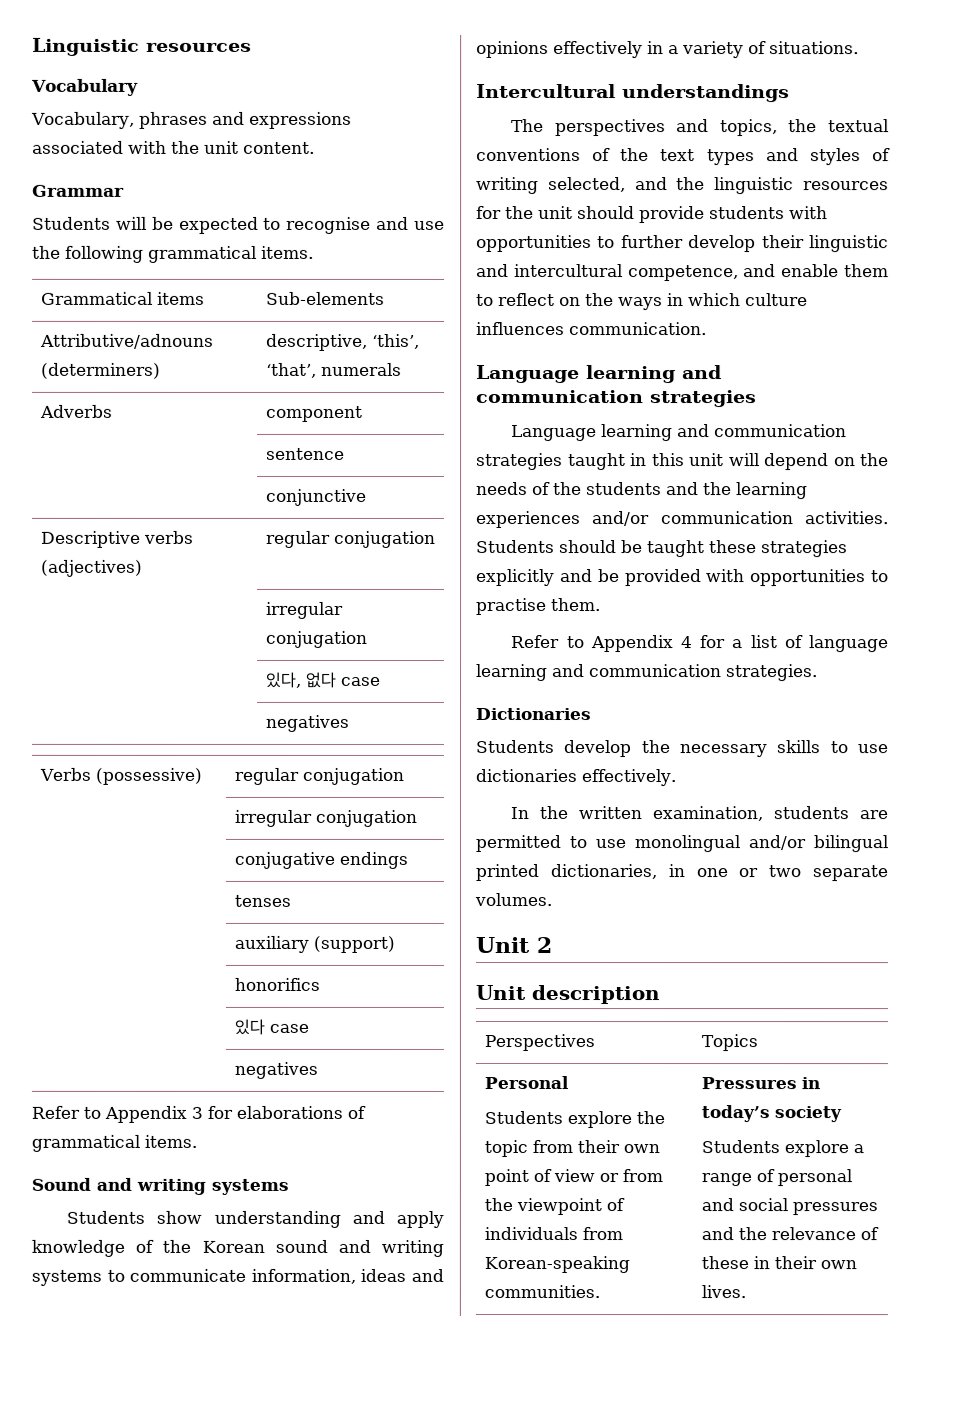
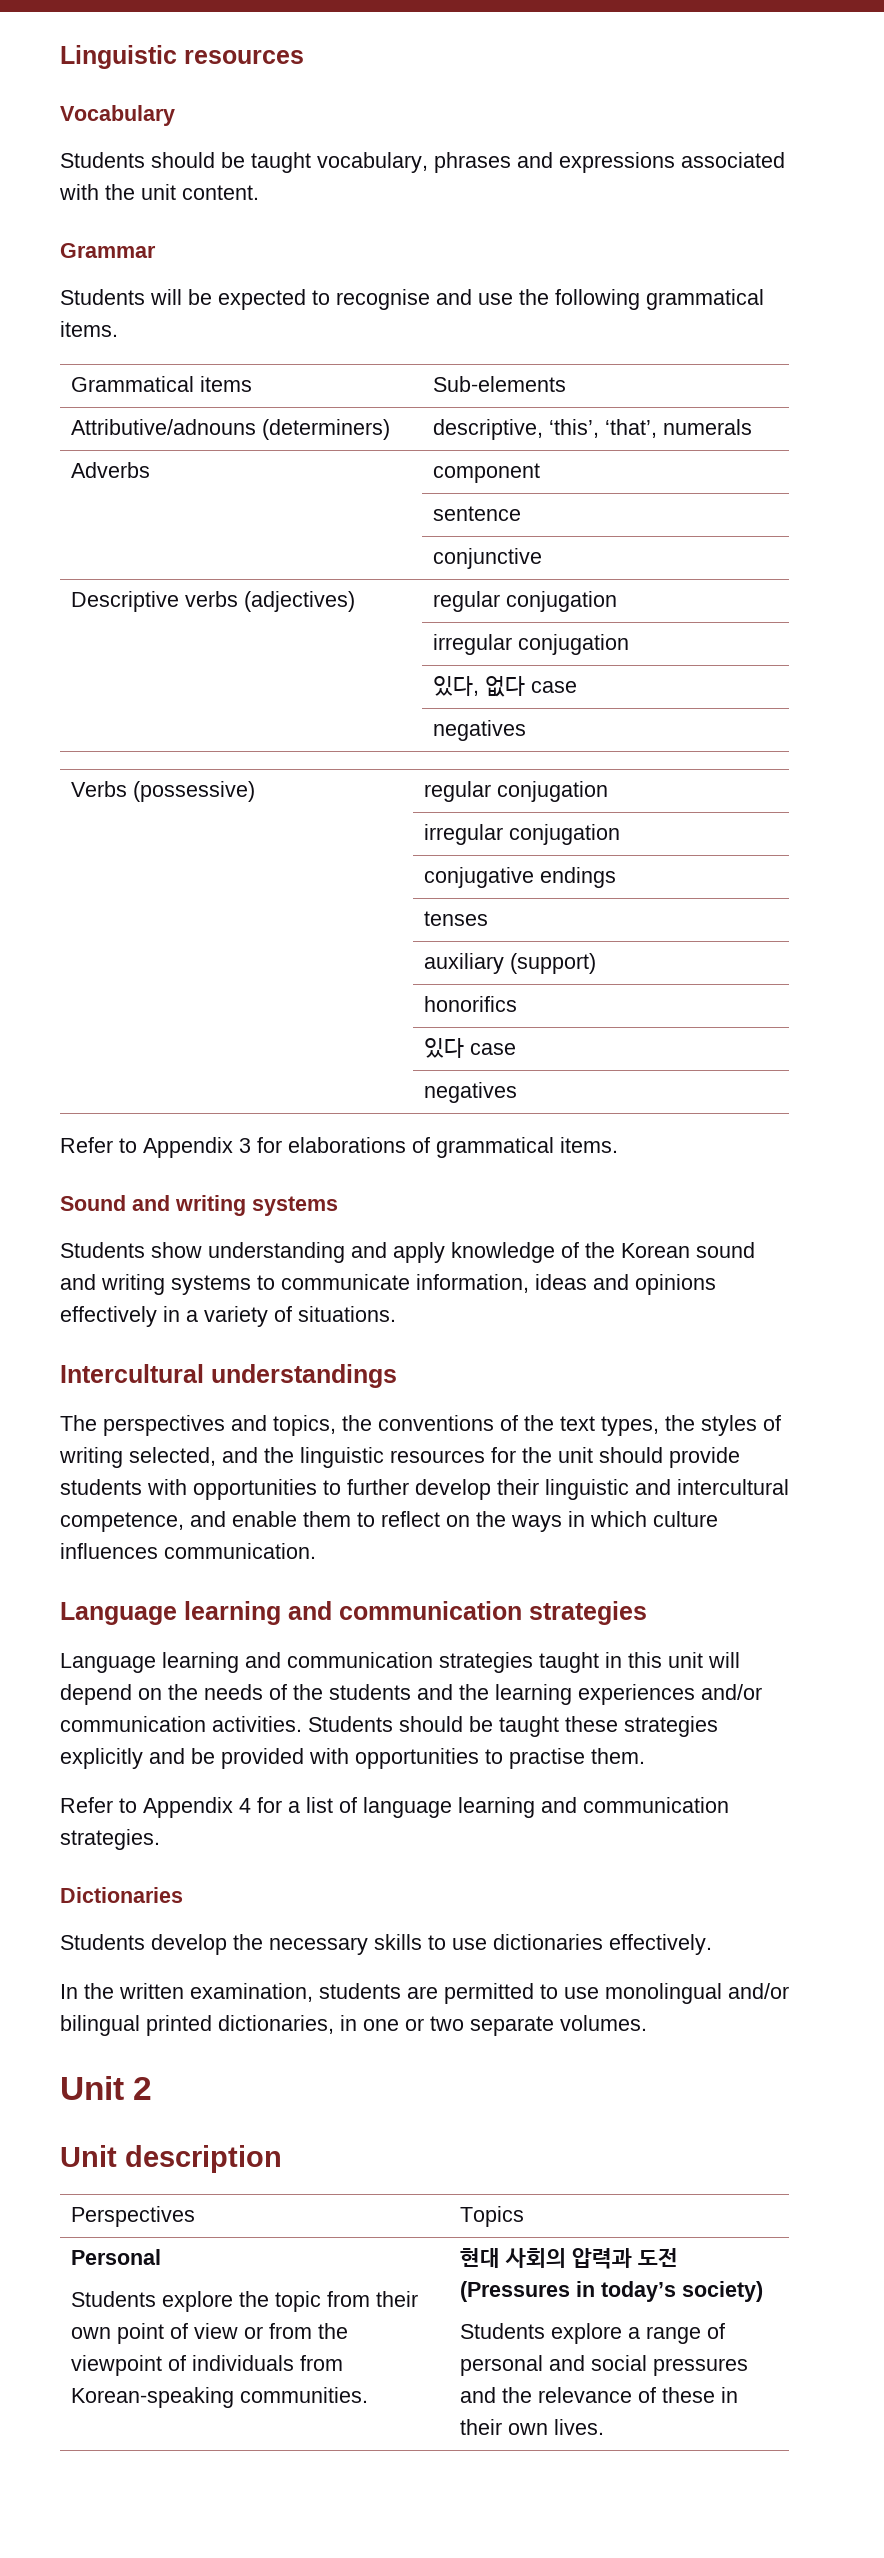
- Vocabulary, phrases and expressions associated with the unit content.
+ Students should be taught vocabulary, phrases and expressions associated with the unit content.
- The perspectives and topics, the textual conventions of the text types and styles of writing selected, and the linguistic resources for the unit should provide students with opportunities to further develop their linguistic and intercultural competence, and enable them to reflect on the ways in which culture influences communication.
+ The perspectives and topics, the conventions of the text types, the styles of writing selected, and the linguistic resources for the unit should provide students with opportunities to further develop their linguistic and intercultural competence, and enable them to reflect on the ways in which culture influences communication.
- Pressures in today’s society
+ 현대 사회의 압력과 도전 (Pressures in today’s society)

